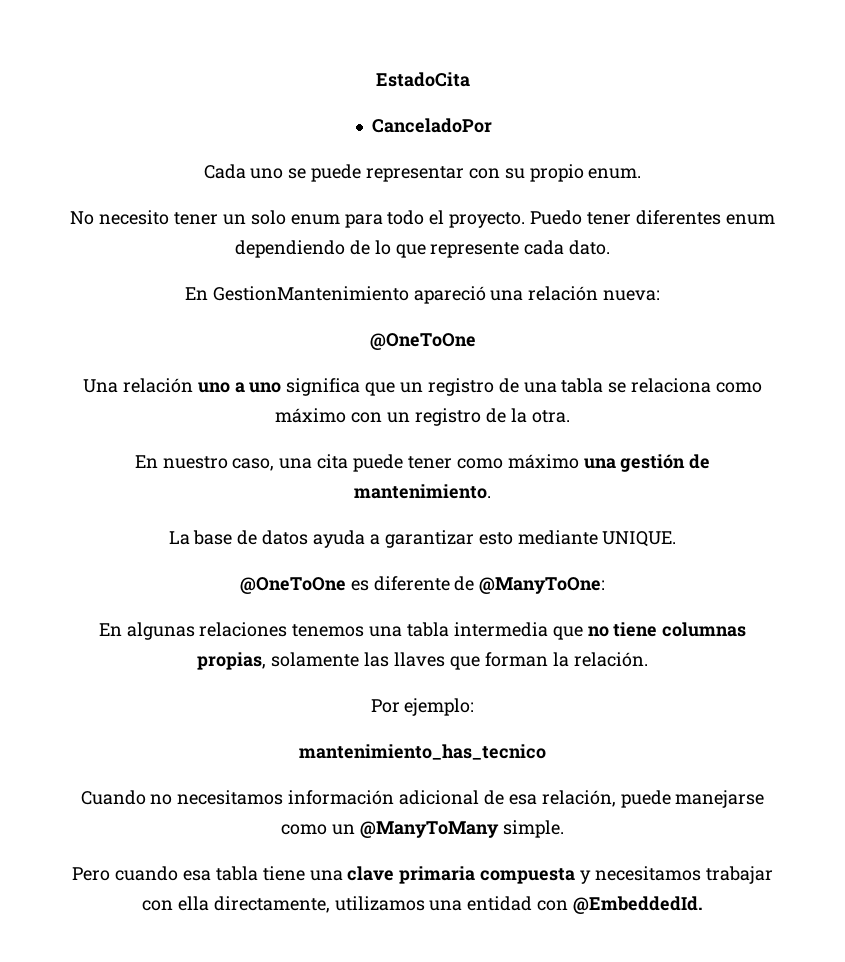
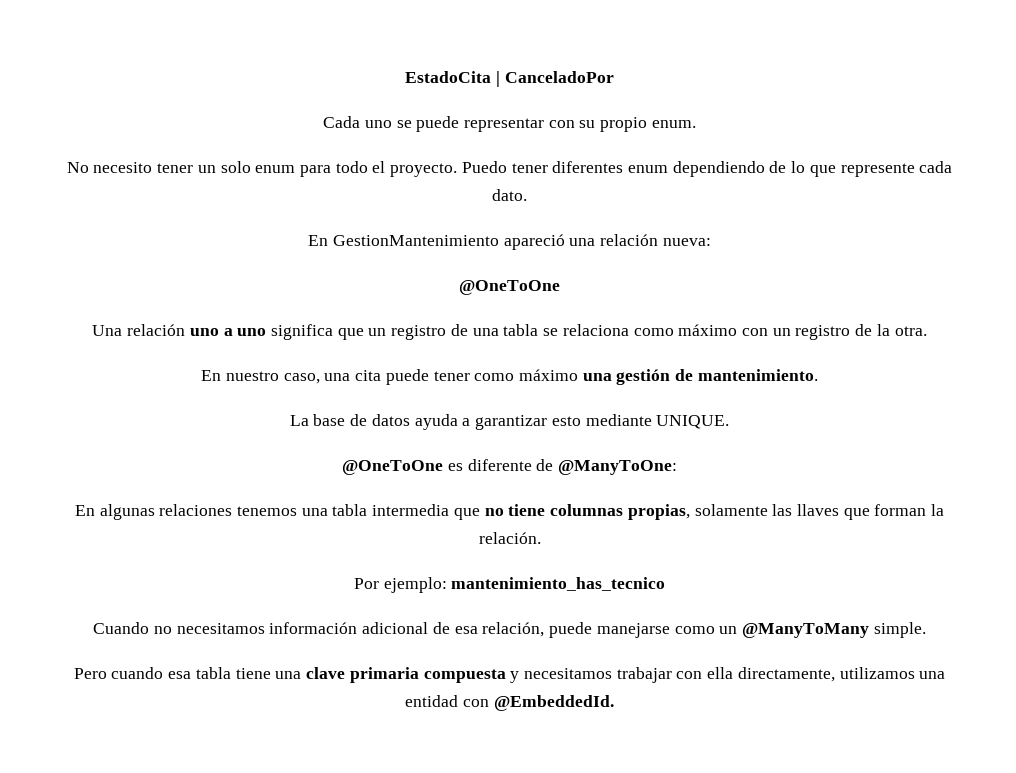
- EstadoCita
- CanceladoPor
+ EstadoCita | CanceladoPor
- Por ejemplo:
- mantenimiento_has_tecnico
+ Por ejemplo: mantenimiento_has_tecnico

